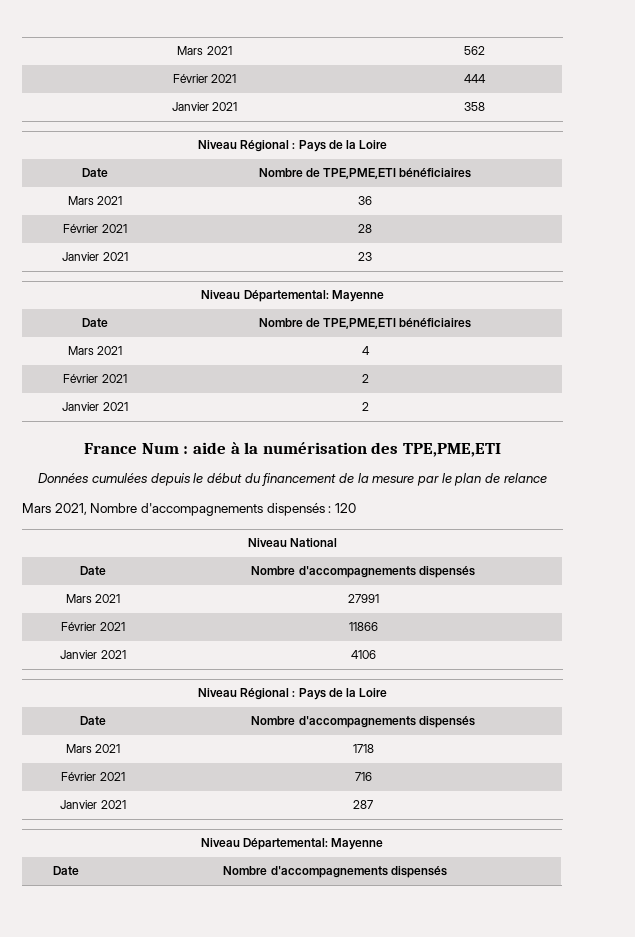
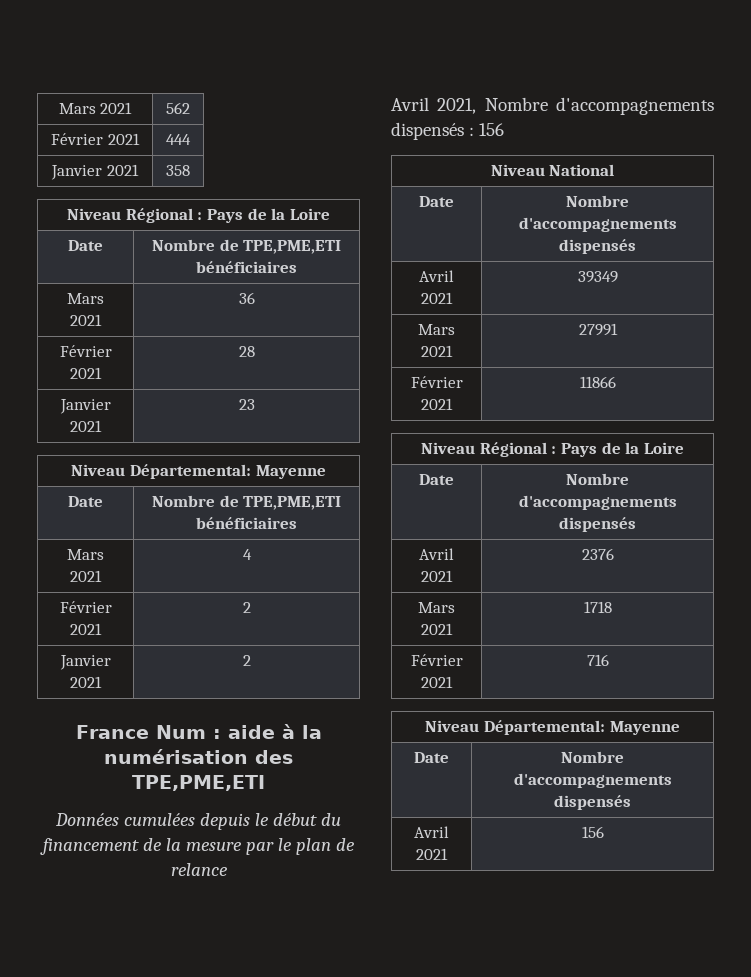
- Mars 2021, Nombre d'accompagnements dispensés : 120
+ Avril 2021, Nombre d'accompagnements dispensés : 156
+ Avril 2021 | 39349
- Janvier 2021 | 4106
+ Avril 2021 | 2376
- Janvier 2021 | 287
+ Avril 2021 | 156

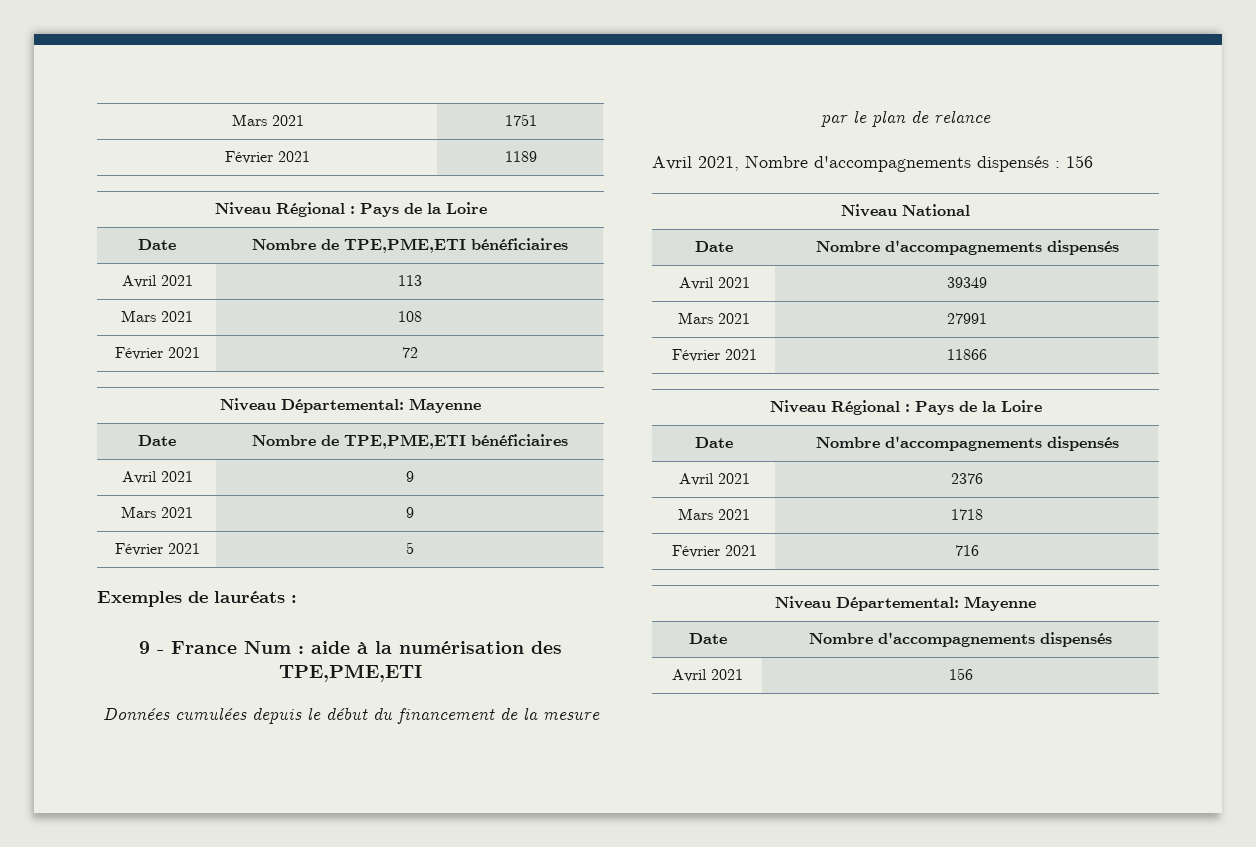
- Mars 2021 | 562
- Février 2021 | 444
- Janvier 2021 | 358
+ Mars 2021 | 1751
+ Février 2021 | 1189
- Mars 2021 | 36
- Février 2021 | 28
- Janvier 2021 | 23
+ Avril 2021 | 113
+ Mars 2021 | 108
+ Février 2021 | 72
- Mars 2021 | 4
- Février 2021 | 2
- Janvier 2021 | 2
- France Num : aide à la numérisation des TPE,PME,ETI
+ Avril 2021 | 9
+ Mars 2021 | 9
+ Février 2021 | 5
+ Exemples de lauréats :
+ 9 - France Num : aide à la numérisation des TPE,PME,ETI

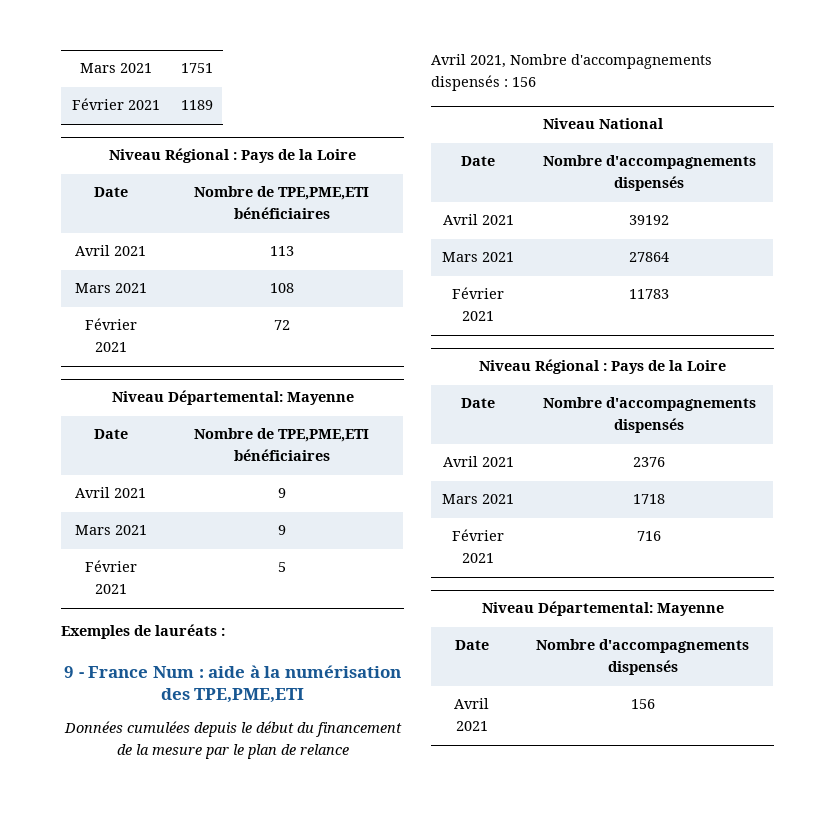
- Avril 2021 | 39349
- Mars 2021 | 27991
- Février 2021 | 11866
+ Avril 2021 | 39192
+ Mars 2021 | 27864
+ Février 2021 | 11783

